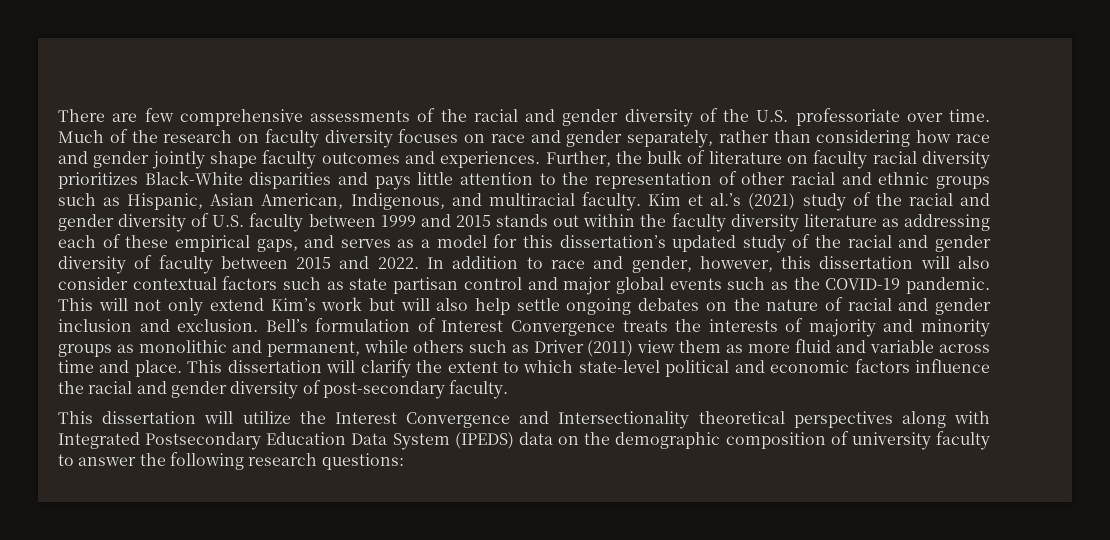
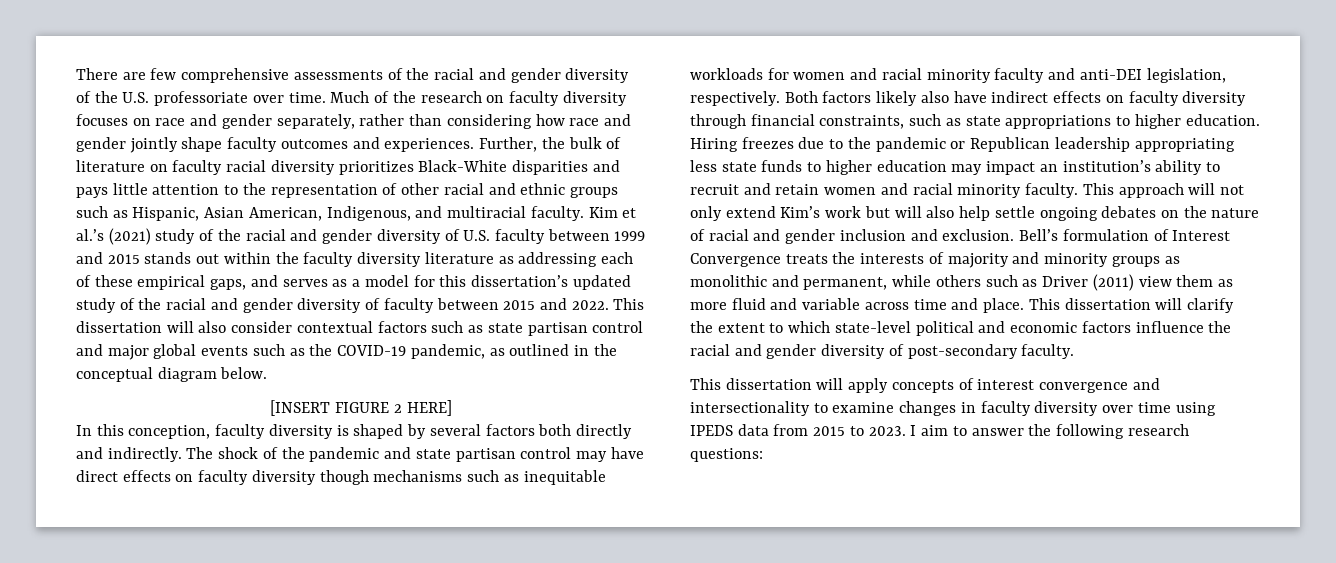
- In addition to race and gender, however, this dissertation will also consider contextual factors such as state partisan control and major global events such as the COVID-19 pandemic. This will not only extend Kim’s work but will also help settle ongoing debates on the nature of racial and gender inclusion and exclusion.
+ This dissertation will also consider contextual factors such as state partisan control and major global events such as the COVID-19 pandemic, as outlined in the conceptual diagram below.
+ [INSERT FIGURE 2 HERE]
+ In this conception, faculty diversity is shaped by several factors both directly and indirectly. The shock of the pandemic and state partisan control may have direct effects on faculty diversity though mechanisms such as inequitable workloads for women and racial minority faculty and anti-DEI legislation, respectively. Both factors likely also have indirect effects on faculty diversity through financial constraints, such as state appropriations to higher education. Hiring freezes due to the pandemic or Republican leadership appropriating less state funds to higher education may impact an institution’s ability to recruit and retain women and racial minority faculty. This approach will not only extend Kim’s work but will also help settle ongoing debates on the nature of racial and gender inclusion and exclusion.
- This dissertation will utilize the Interest Convergence and Intersectionality theoretical perspectives along with Integrated Postsecondary Education Data System (IPEDS) data on the demographic composition of university faculty to answer the following research questions:
+ This dissertation will apply concepts of interest convergence and intersectionality to examine changes in faculty diversity over time using IPEDS data from 2015 to 2023. I aim to answer the following research questions:

